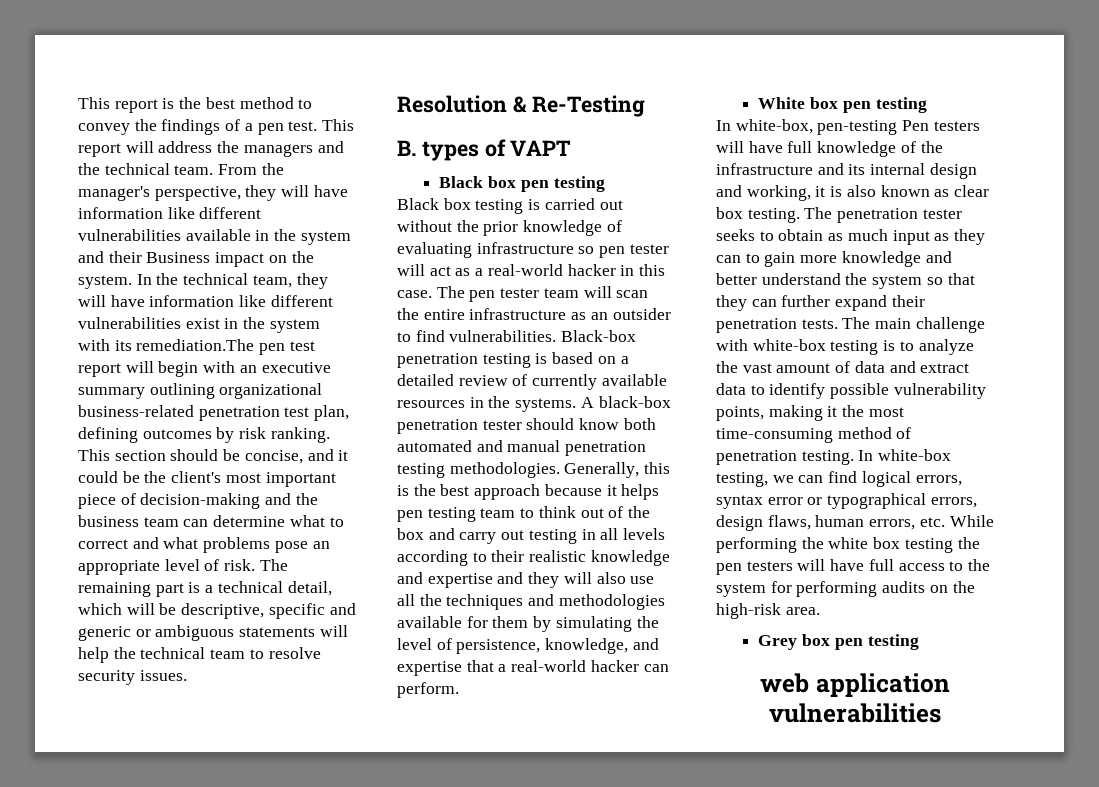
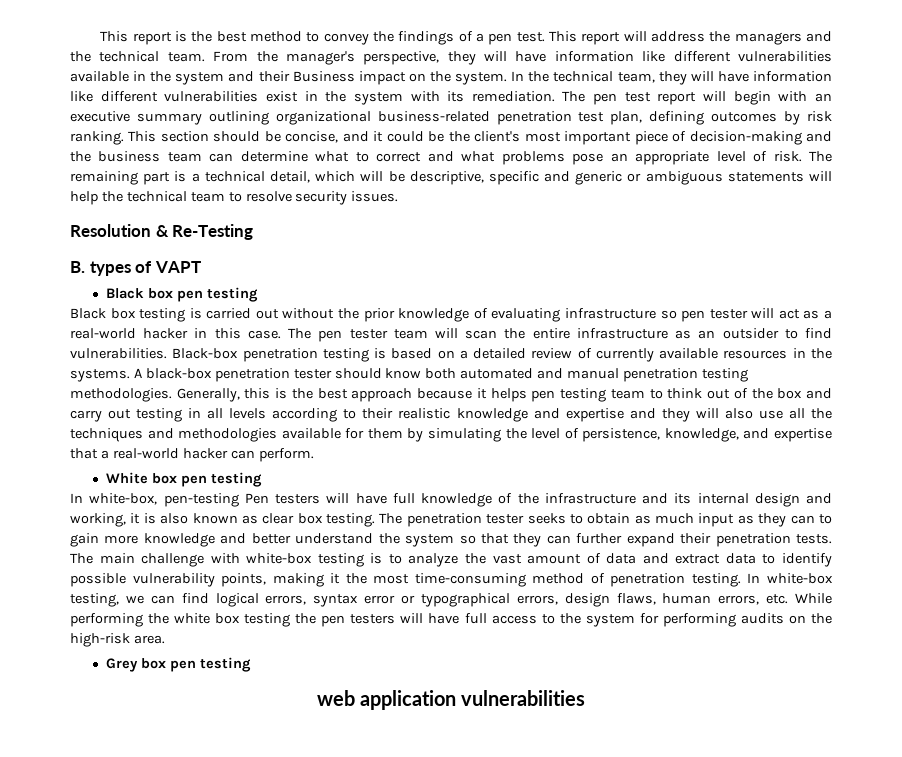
- In the technical team, they will have information like different vulnerabilities exist in the system with its remediation.The pen test report will begin with an executive summary outlining organizational business-related penetration test plan, defining outcomes by risk ranking.
+ In the technical team, they will have information like different vulnerabilities exist in the system with its remediation. The pen test report will begin with an executive summary outlining organizational business-related penetration test plan, defining outcomes by risk ranking.

